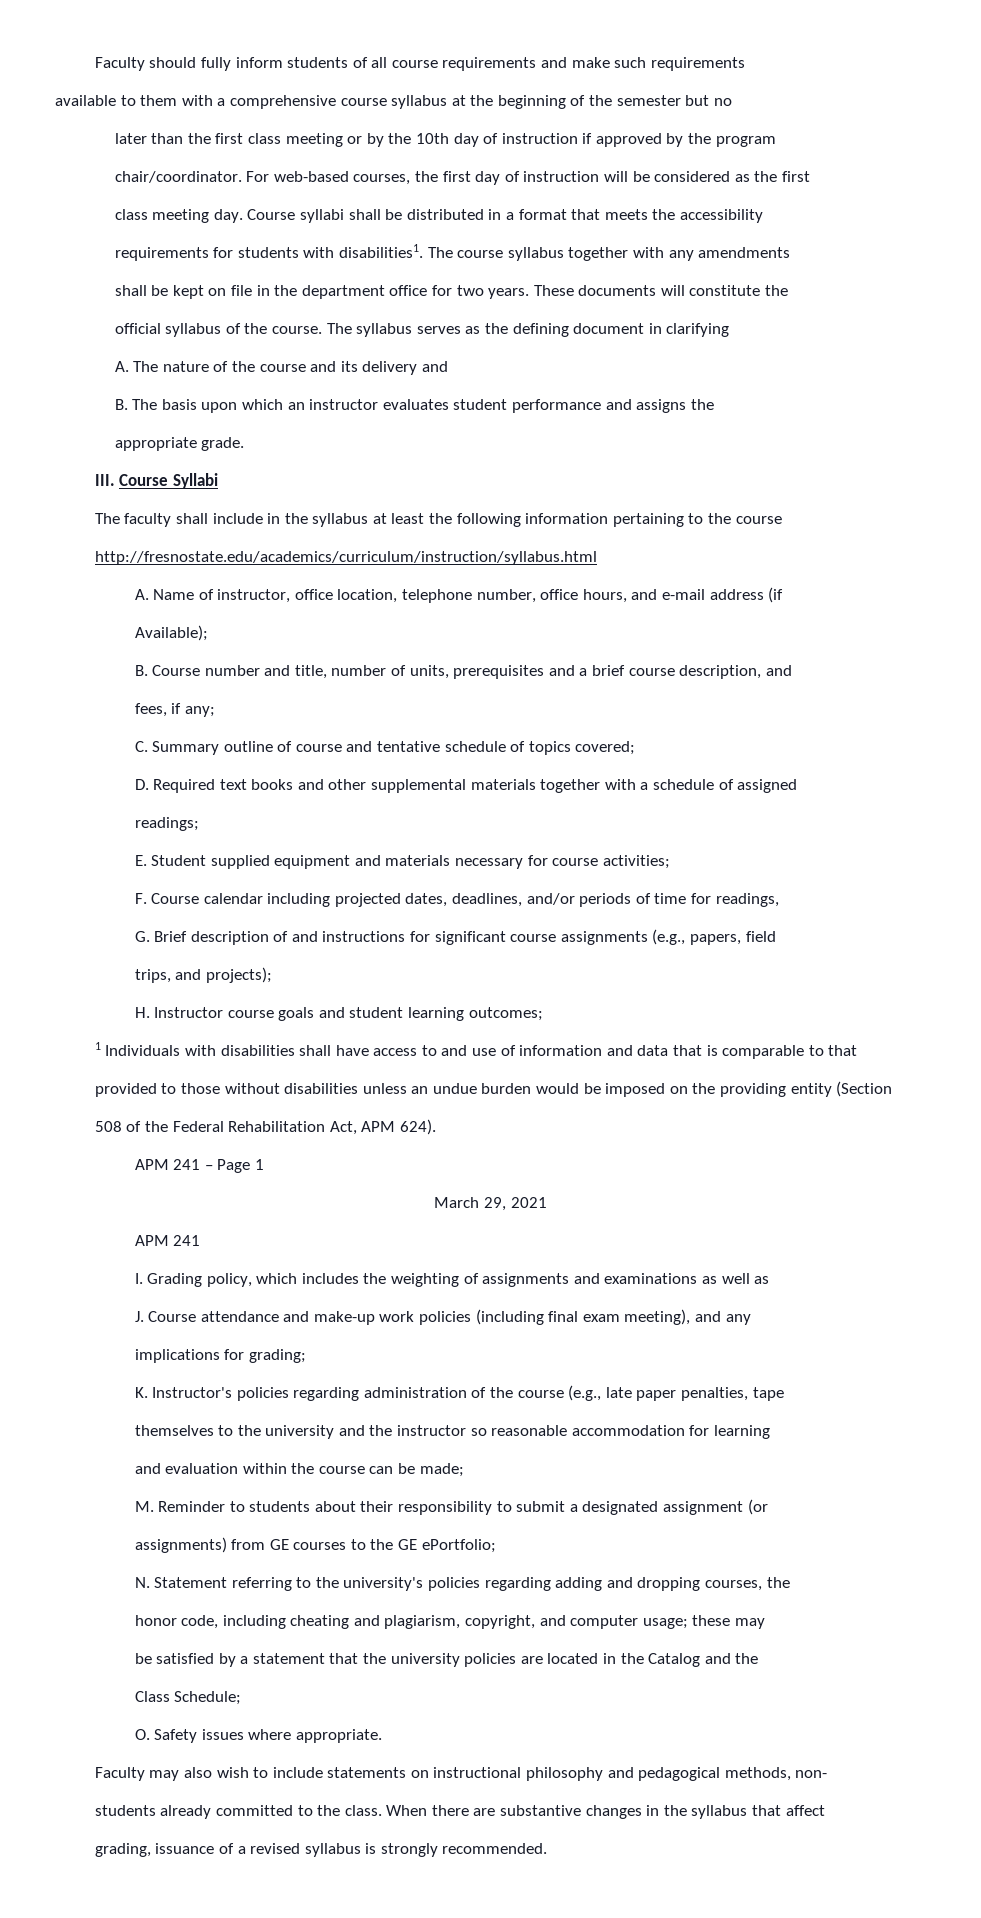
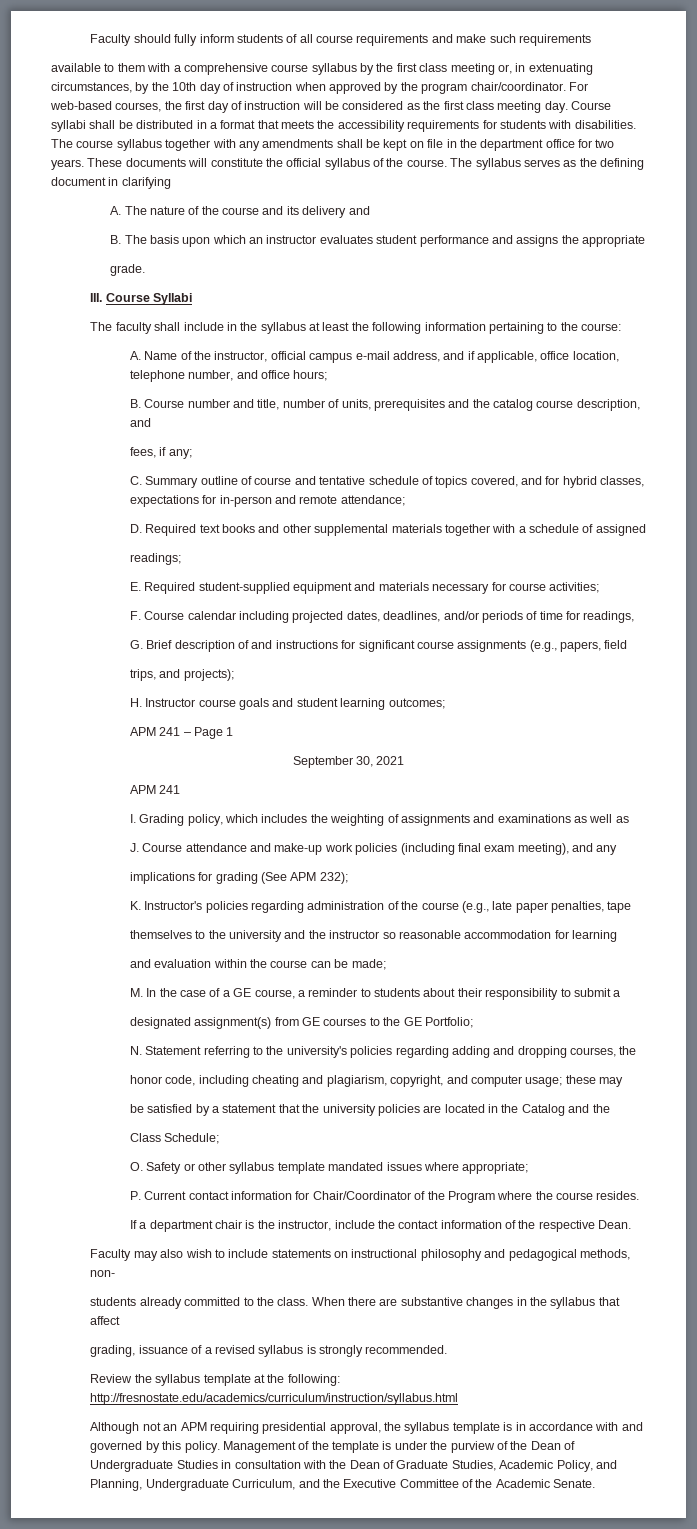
- available to them with a comprehensive course syllabus at the beginning of the semester but no
- later than the first class meeting or by the 10th day of instruction if approved by the program
- chair/coordinator.
+ available to them with a comprehensive course syllabus by the first class meeting or, in extenuating circumstances, by the 10th day of instruction when approved by the program chair/coordinator.
- For web-based courses, the first day of instruction will be considered as the first
- class meeting day.
+ For web-based courses, the first day of instruction will be considered as the first class meeting day.
- Course syllabi shall be distributed in a format that meets the accessibility
- requirements for students with disabilities1.
+ Course syllabi shall be distributed in a format that meets the accessibility requirements for students with disabilities.
- The course syllabus together with any amendments
- shall be kept on file in the department office for two years.
+ The course syllabus together with any amendments shall be kept on file in the department office for two years.
- These documents will constitute the
- official syllabus of the course.
+ These documents will constitute the official syllabus of the course.
- B. The basis upon which an instructor evaluates student performance and assigns the
- appropriate grade.
+ B. The basis upon which an instructor evaluates student performance and assigns the appropriate
+ grade.
- The faculty shall include in the syllabus at least the following information pertaining to the course
- http://fresnostate.edu/academics/curriculum/instruction/syllabus.html
+ The faculty shall include in the syllabus at least the following information pertaining to the course:
- A. Name of instructor, office location, telephone number, office hours, and e-mail address (if
- Available);
+ A. Name of the instructor, official campus e-mail address, and if applicable, office location, telephone number, and office hours;
- B. Course number and title, number of units, prerequisites and a brief course description, and
+ B. Course number and title, number of units, prerequisites and the catalog course description, and
- C. Summary outline of course and tentative schedule of topics covered;
+ C. Summary outline of course and tentative schedule of topics covered, and for hybrid classes, expectations for in-person and remote attendance;
- E. Student supplied equipment and materials necessary for course activities;
+ E. Required student-supplied equipment and materials necessary for course activities;
- 1 Individuals with disabilities shall have access to and use of information and data that is comparable to that
- provided to those without disabilities unless an undue burden would be imposed on the providing entity (Section
- 508 of the Federal Rehabilitation Act, APM 624).
- March 29, 2021
+ September 30, 2021
- implications for grading;
+ implications for grading (See APM 232);
- M. Reminder to students about their responsibility to submit a designated assignment (or
- assignments) from GE courses to the GE ePortfolio;
+ M. In the case of a GE course, a reminder to students about their responsibility to submit a
+ designated assignment(s) from GE courses to the GE Portfolio;
- O. Safety issues where appropriate.
+ O. Safety or other syllabus template mandated issues where appropriate;
+ P. Current contact information for Chair/Coordinator of the Program where the course resides.
+ If a department chair is the instructor, include the contact information of the respective Dean.
+ Review the syllabus template at the following: http://fresnostate.edu/academics/curriculum/instruction/syllabus.html
+ Although not an APM requiring presidential approval, the syllabus template is in accordance with and governed by this policy. Management of the template is under the purview of the Dean of Undergraduate Studies in consultation with the Dean of Graduate Studies, Academic Policy, and Planning, Undergraduate Curriculum, and the Executive Committee of the Academic Senate.

